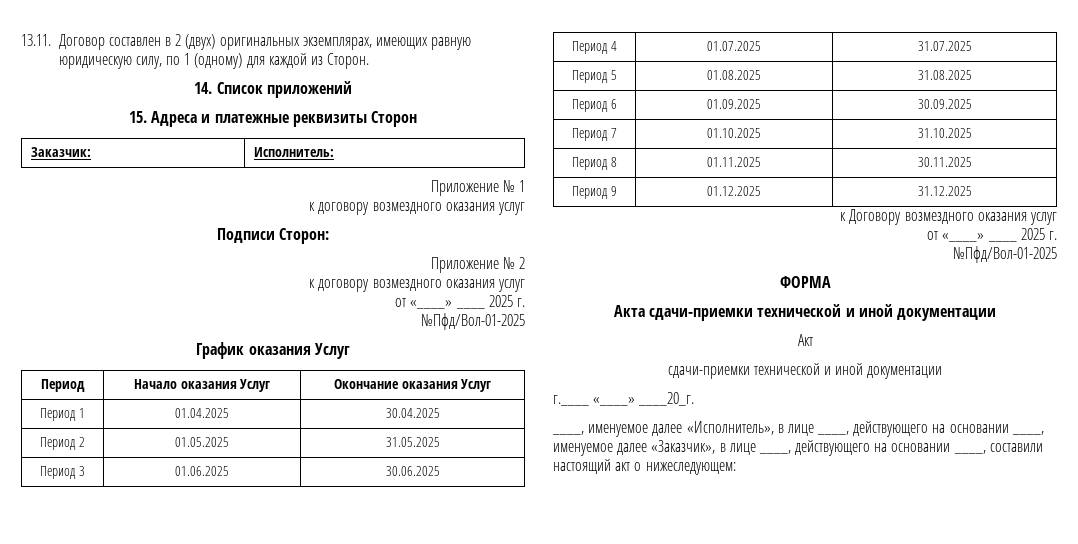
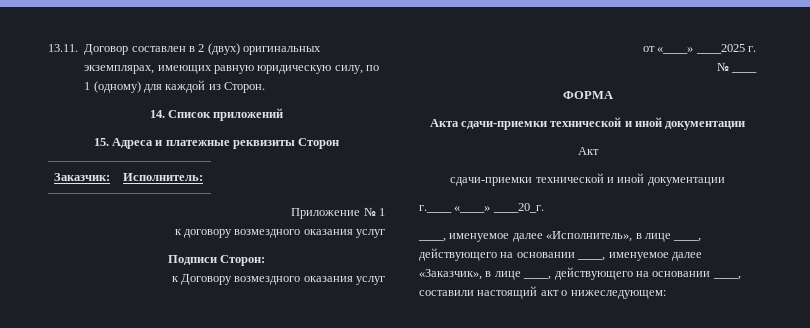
- Приложение № 2
- к договору возмездного оказания услуг
- от «____» ____ 2025 г.
- №Пфд/Вол-01-2025
- График оказания Услуг
- Период | Начало оказания Услуг | Окончание оказания Услуг
- Период 1 | 01.04.2025 | 30.04.2025
- Период 2 | 01.05.2025 | 31.05.2025
- Период 3 | 01.06.2025 | 30.06.2025
- Период 4 | 01.07.2025 | 31.07.2025
- Период 5 | 01.08.2025 | 31.08.2025
- Период 6 | 01.09.2025 | 30.09.2025
- Период 7 | 01.10.2025 | 31.10.2025
- Период 8 | 01.11.2025 | 30.11.2025
- Период 9 | 01.12.2025 | 31.12.2025
  к Договору возмездного оказания услуг
- от «____» ____ 2025 г.
- №Пфд/Вол-01-2025
+ от «____» ____2025 г.
+ № ____

